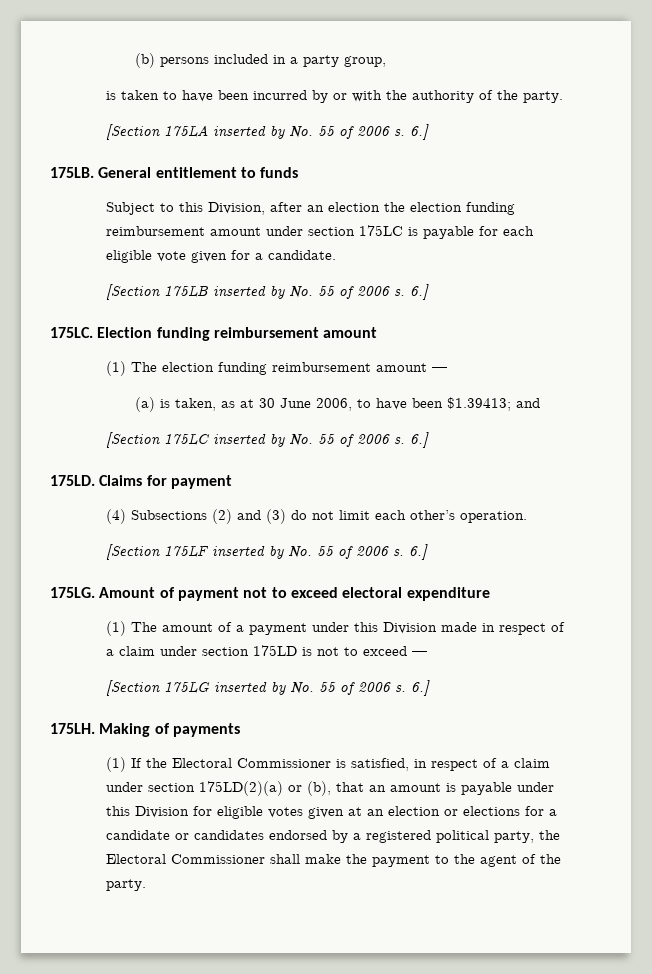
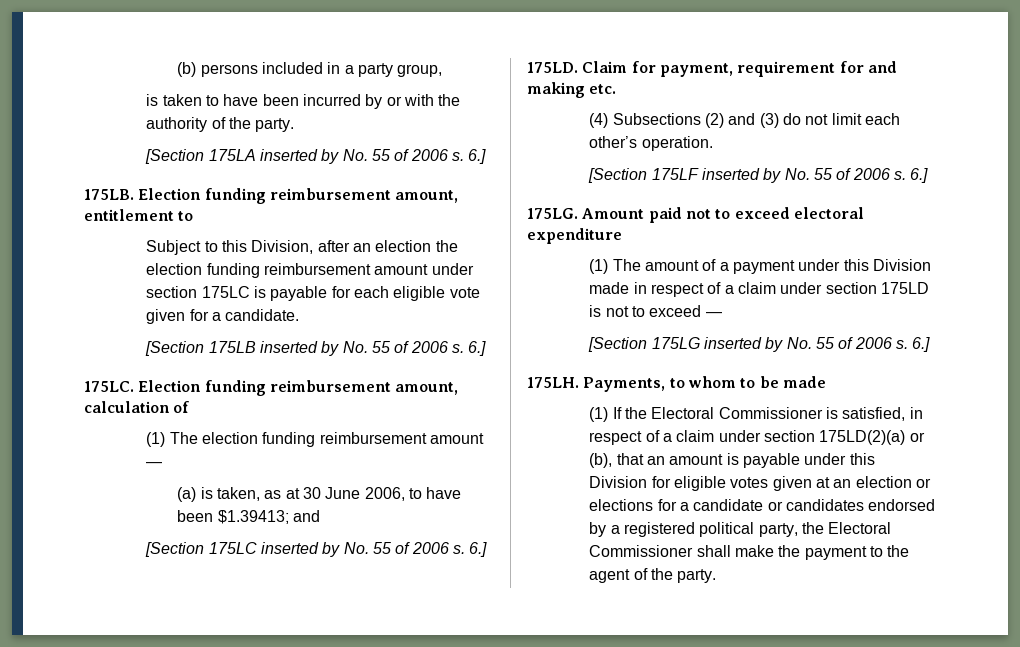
- General entitlement to funds
+ Election funding reimbursement amount, entitlement to
- Election funding reimbursement amount
+ Election funding reimbursement amount, calculation of
- Claims for payment
+ Claim for payment, requirement for and making etc.
- Amount of payment not to exceed electoral expenditure
+ Amount paid not to exceed electoral expenditure
- Making of payments
+ Payments, to whom to be made

